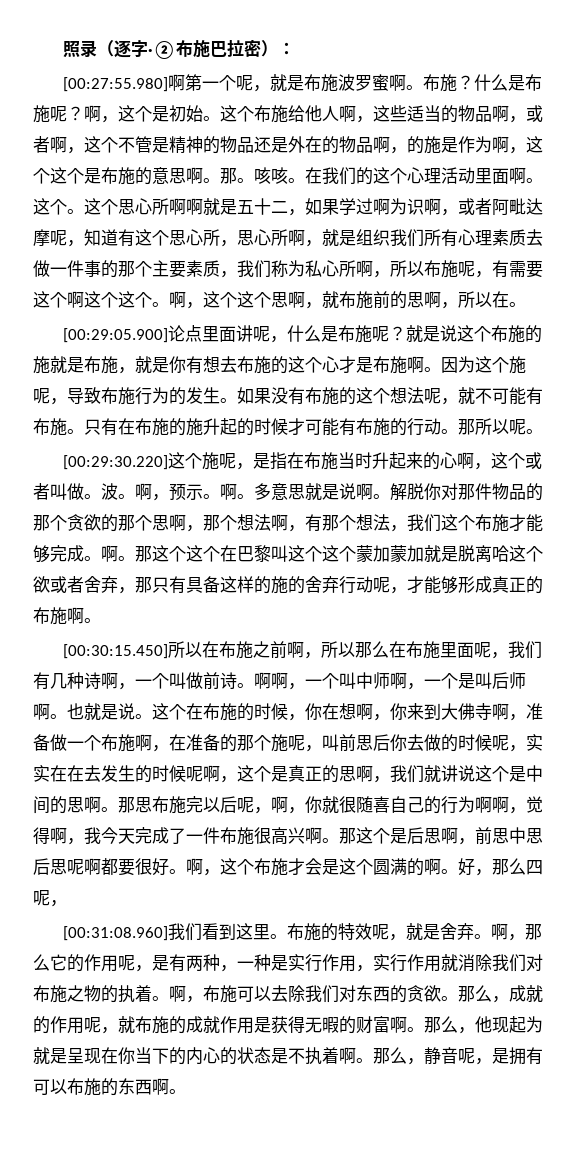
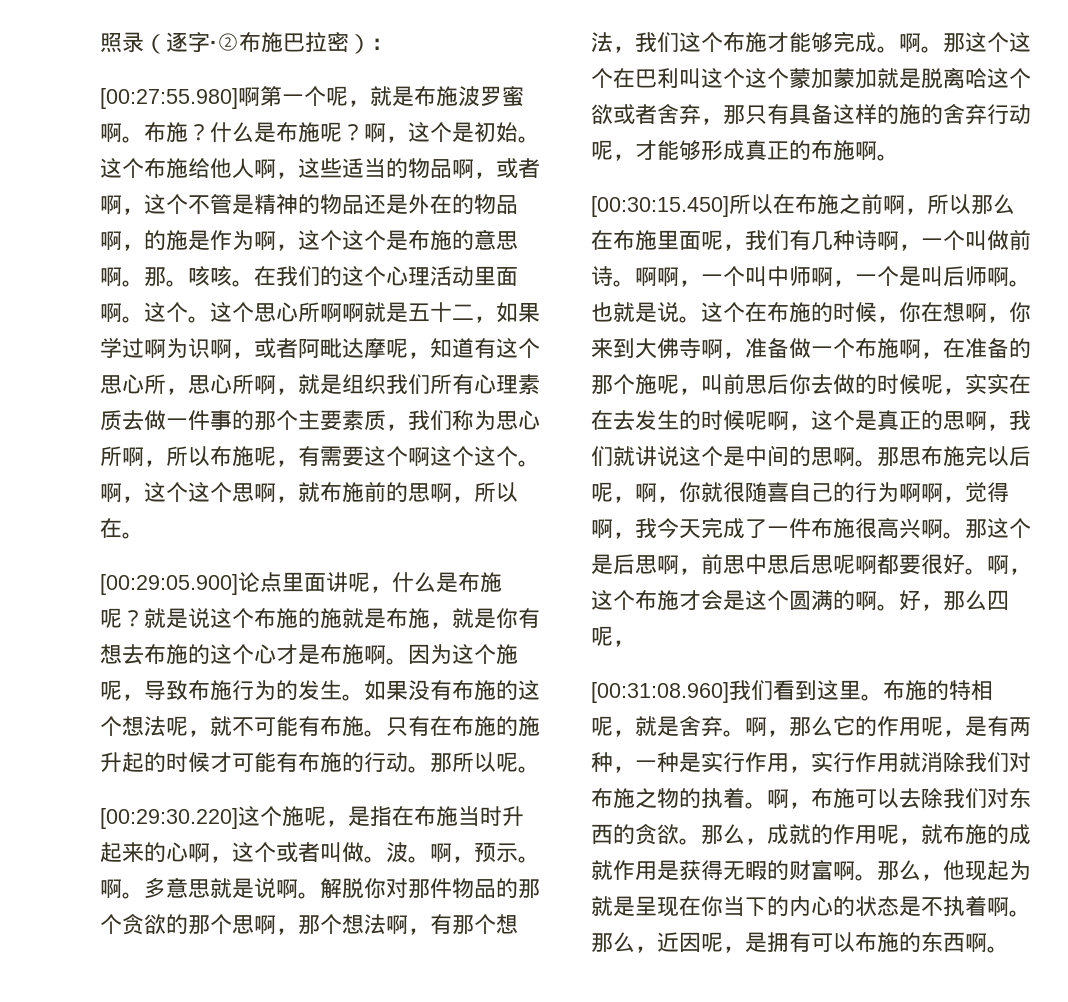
- 这个思心所啊啊就是五十二，如果学过啊为识啊，或者阿毗达摩呢，知道有这个思心所，思心所啊，就是组织我们所有心理素质去做一件事的那个主要素质，我们称为私心所啊，所以布施呢，有需要这个啊这个这个。
+ 这个思心所啊啊就是五十二，如果学过啊为识啊，或者阿毗达摩呢，知道有这个思心所，思心所啊，就是组织我们所有心理素质去做一件事的那个主要素质，我们称为思心所啊，所以布施呢，有需要这个啊这个这个。
- 那这个这个在巴黎叫这个这个蒙加蒙加就是脱离哈这个欲或者舍弃，那只有具备这样的施的舍弃行动呢，才能够形成真正的布施啊。
+ 那这个这个在巴利叫这个这个蒙加蒙加就是脱离哈这个欲或者舍弃，那只有具备这样的施的舍弃行动呢，才能够形成真正的布施啊。
- 布施的特效呢，就是舍弃。
+ 布施的特相呢，就是舍弃。
- 那么，静音呢，是拥有可以布施的东西啊。
+ 那么，近因呢，是拥有可以布施的东西啊。

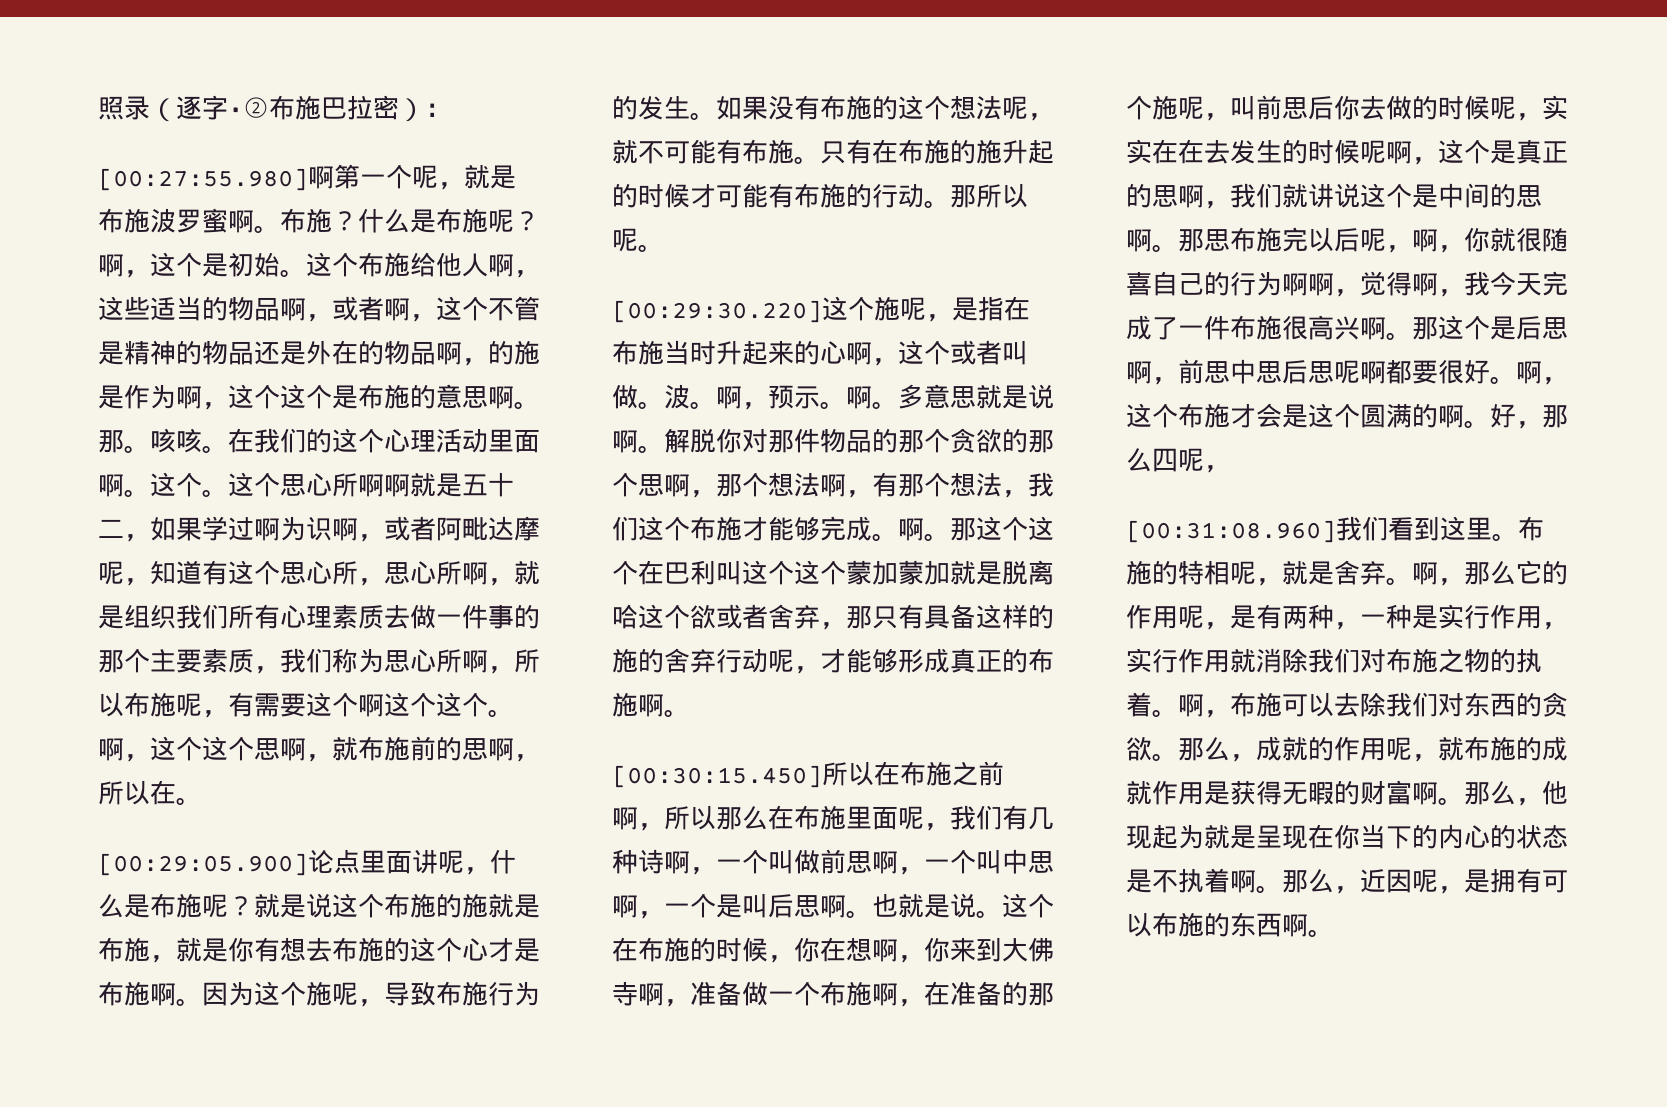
- [00:30:15.450]所以在布施之前啊，所以那么在布施里面呢，我们有几种诗啊，一个叫做前诗。啊啊，一个叫中师啊，一个是叫后师啊。
+ [00:30:15.450]所以在布施之前啊，所以那么在布施里面呢，我们有几种诗啊，一个叫做前思啊，一个叫中思啊，一个是叫后思啊。

